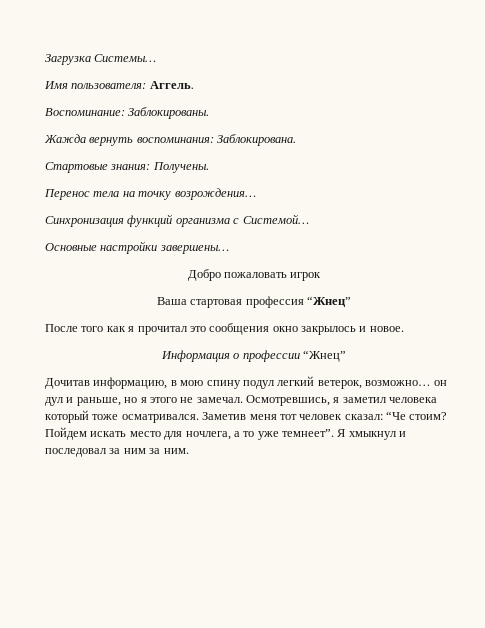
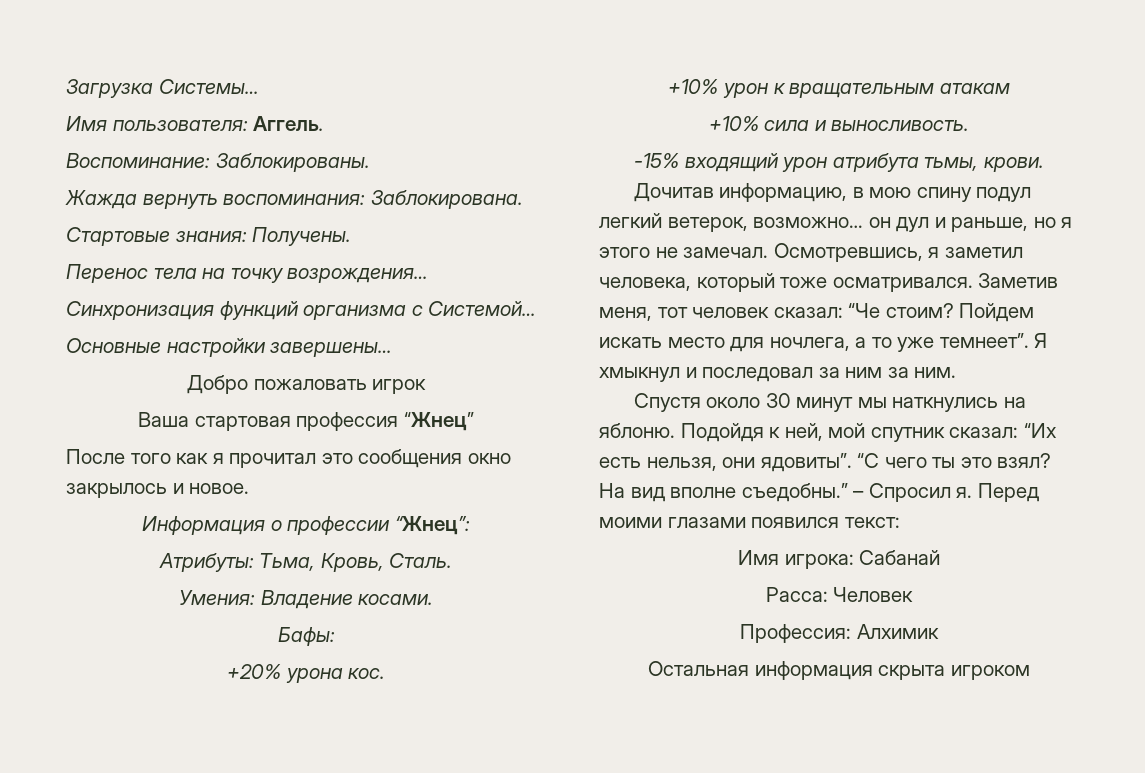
- Информация о профессии “Жнец”
+ Информация о профессии “Жнец”:
+ Атрибуты: Тьма, Кровь, Сталь.
+ Умения: Владение косами.
+ Бафы:
+ +20% урона кос.
+ +10% урон к вращательным атакам
+ +10% сила и выносливость.
+ -15% входящий урон атрибута тьмы, крови.
- Осмотревшись, я заметил человека который тоже осматривался.
+ Осмотревшись, я заметил человека, который тоже осматривался.
- Заметив меня тот человек сказал: “Че стоим?
+ Заметив меня, тот человек сказал: “Че стоим?
+ Спустя около 30 минут мы наткнулись на яблоню. Подойдя к ней, мой спутник сказал: “Их есть нельзя, они ядовиты”. “С чего ты это взял? На вид вполне съедобны.” – Спросил я. Перед моими глазами появился текст:
+ Имя игрока: Сабанай
+ Расса: Человек
+ Профессия: Алхимик
+ Остальная информация скрыта игроком

